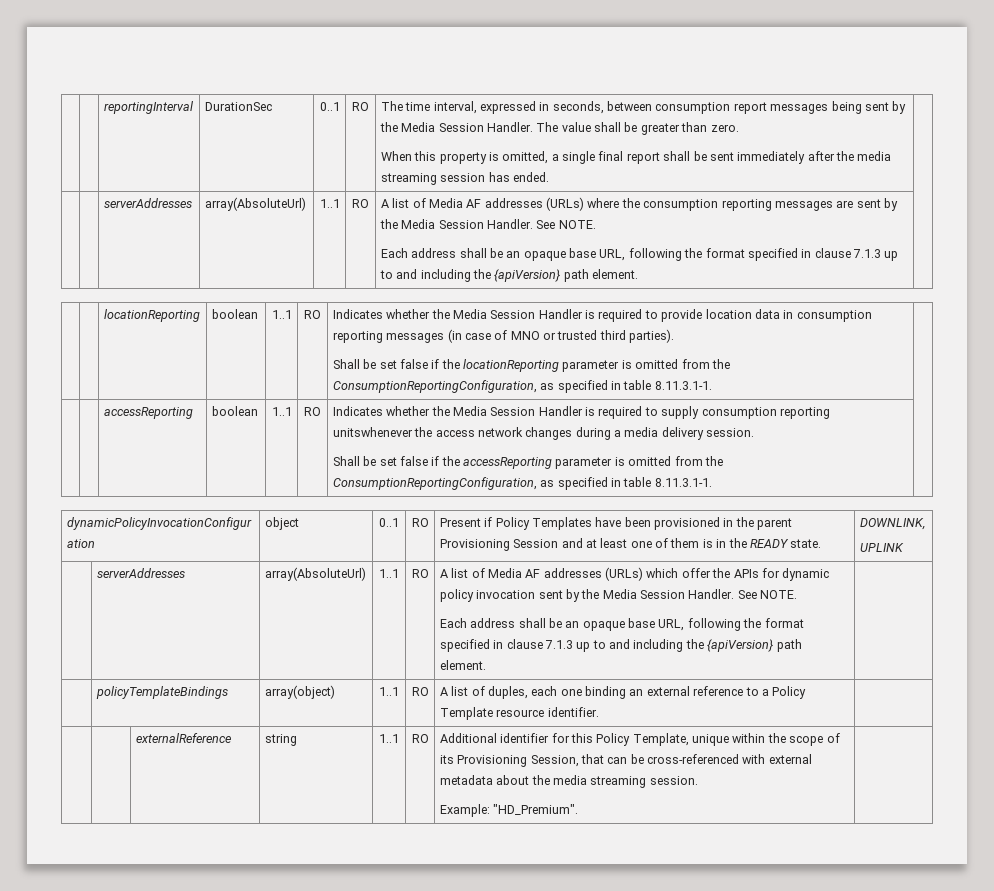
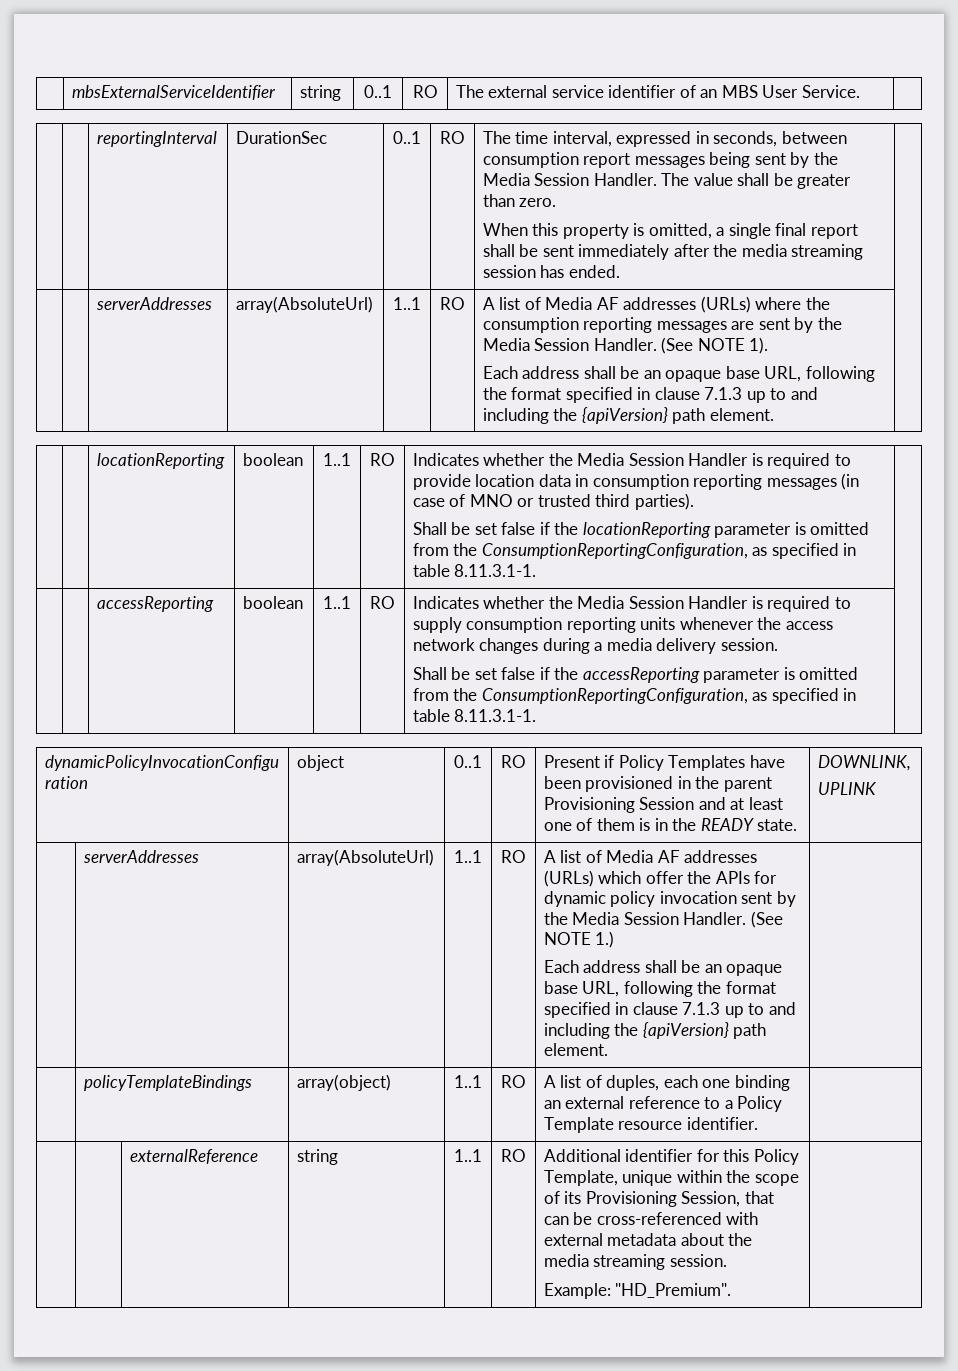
+ mbsExternalServiceIdentifier | string | 0..1 | RO | The external service identifier of an MBS User Service.
- A list of Media AF addresses (URLs) where the consumption reporting messages are sent by the Media Session Handler. See NOTE.
+ A list of Media AF addresses (URLs) where the consumption reporting messages are sent by the Media Session Handler. (See NOTE 1).
- Indicates whether the Media Session Handler is required to supply consumption reporting unitswhenever the access network changes during a media delivery session.
+ Indicates whether the Media Session Handler is required to supply consumption reporting units whenever the access network changes during a media delivery session.
- A list of Media AF addresses (URLs) which offer the APIs for dynamic policy invocation sent by the Media Session Handler. See NOTE.
+ A list of Media AF addresses (URLs) which offer the APIs for dynamic policy invocation sent by the Media Session Handler. (See NOTE 1.)

